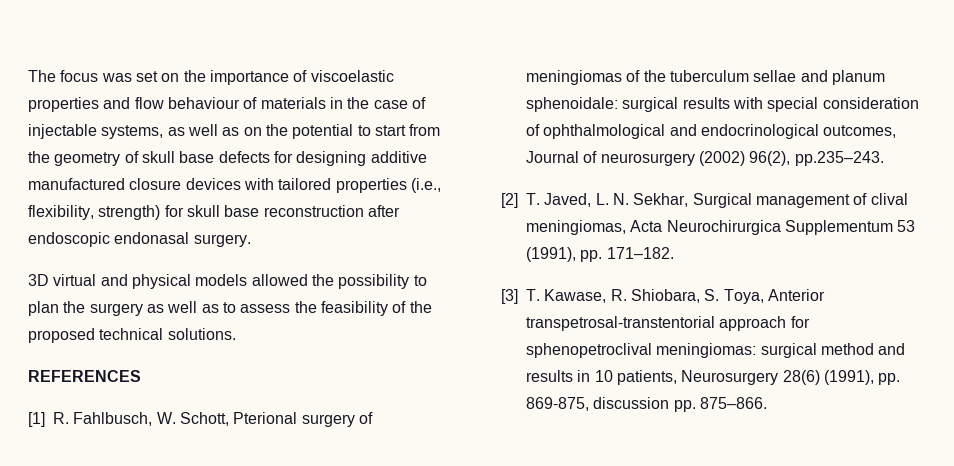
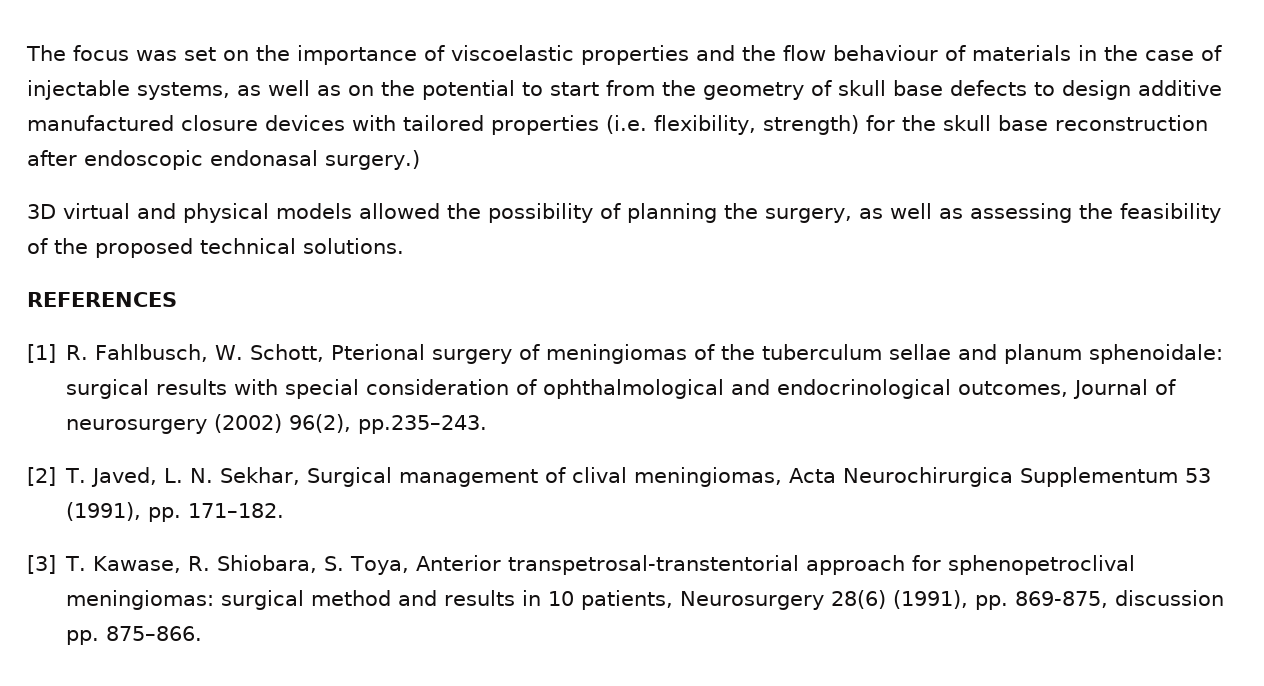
- The focus was set on the importance of viscoelastic properties and flow behaviour of materials in the case of injectable systems, as well as on the potential to start from the geometry of skull base defects for designing additive manufactured closure devices with tailored properties (i.e., flexibility, strength) for skull base reconstruction after endoscopic endonasal surgery.
+ The focus was set on the importance of viscoelastic properties and the flow behaviour of materials in the case of injectable systems, as well as on the potential to start from the geometry of skull base defects to design additive manufactured closure devices with tailored properties (i.e. flexibility, strength) for the skull base reconstruction after endoscopic endonasal surgery.)
- 3D virtual and physical models allowed the possibility to plan the surgery as well as to assess the feasibility of the proposed technical solutions.
+ 3D virtual and physical models allowed the possibility of planning the surgery, as well as assessing the feasibility of the proposed technical solutions.

